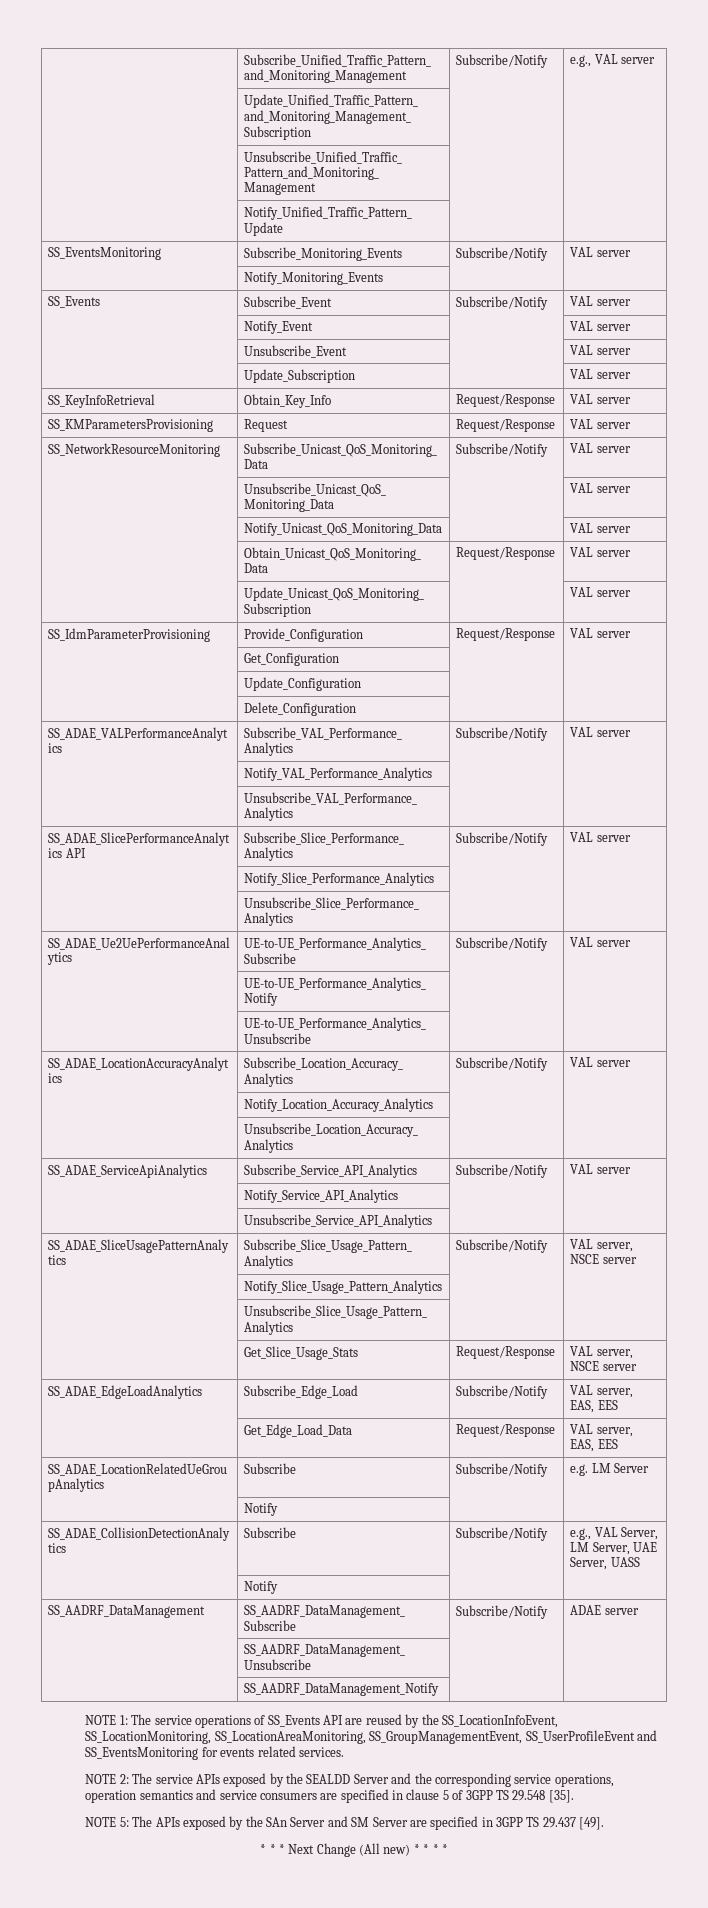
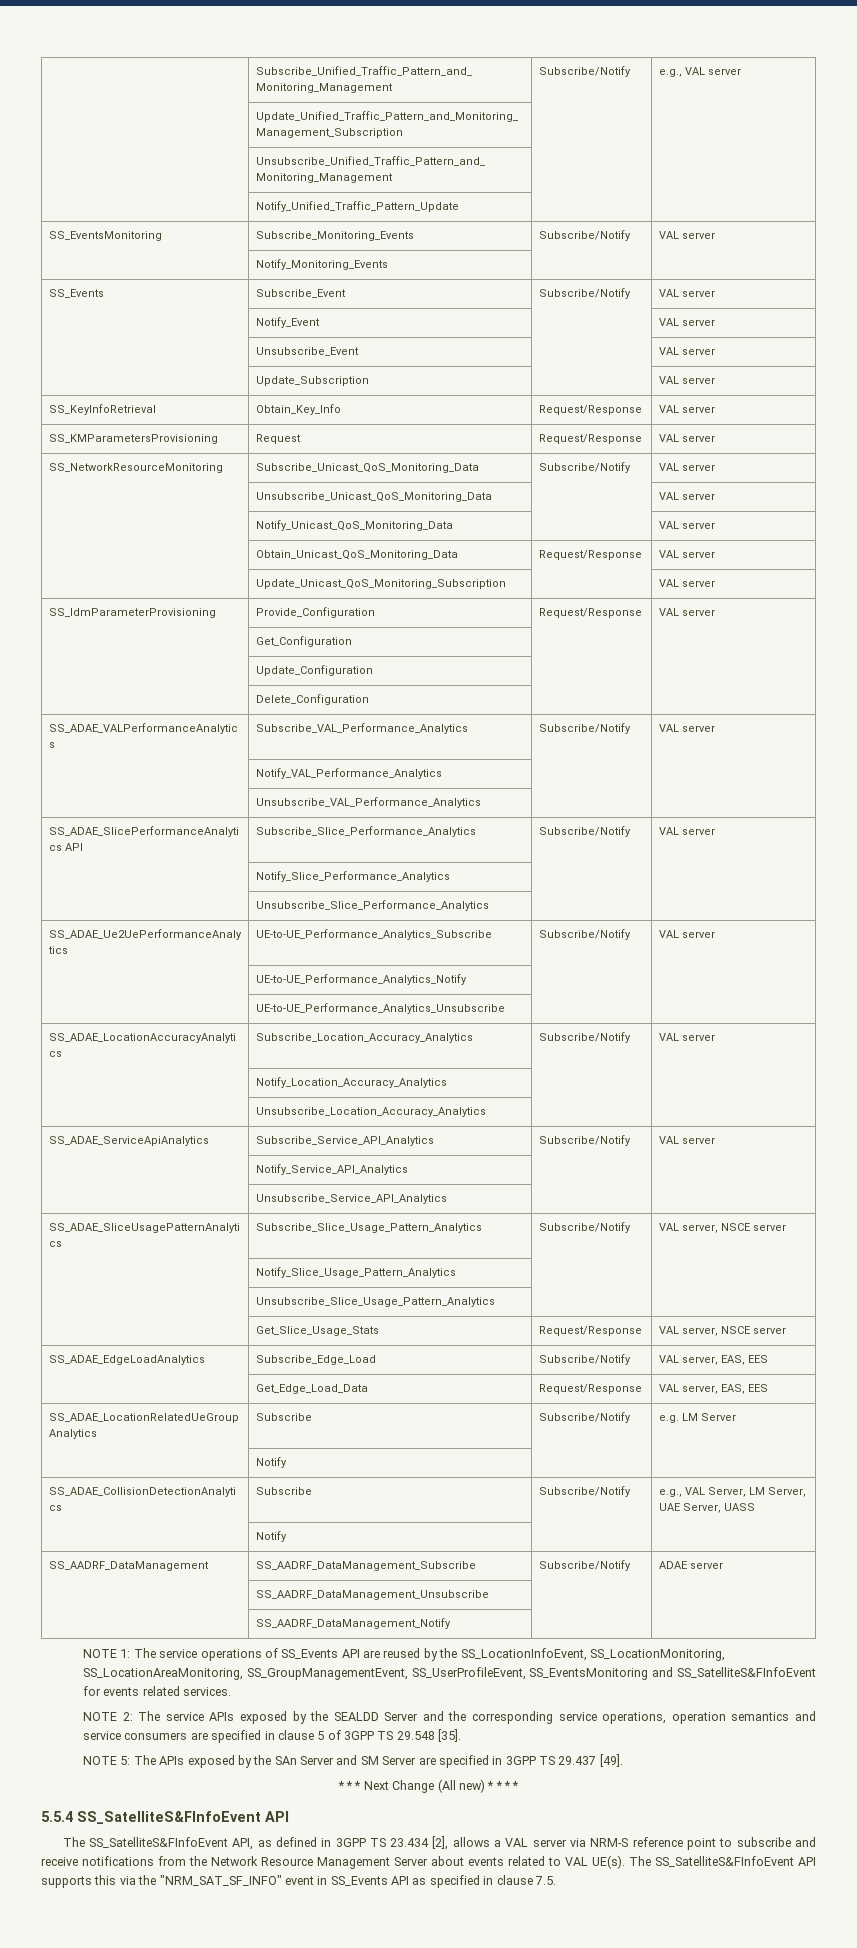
- NOTE 1: The service operations of SS_Events API are reused by the SS_LocationInfoEvent, SS_LocationMonitoring, SS_LocationAreaMonitoring, SS_GroupManagementEvent, SS_UserProfileEvent and SS_EventsMonitoring for events related services.
+ NOTE 1: The service operations of SS_Events API are reused by the SS_LocationInfoEvent, SS_LocationMonitoring, SS_LocationAreaMonitoring, SS_GroupManagementEvent, SS_UserProfileEvent, SS_EventsMonitoring and SS_SatelliteS&FInfoEvent for events related services.
+ 5.5.4 SS_SatelliteS&FInfoEvent API
+ The SS_SatelliteS&FInfoEvent API, as defined in 3GPP TS 23.434 [2], allows a VAL server via NRM-S reference point to subscribe and receive notifications from the Network Resource Management Server about events related to VAL UE(s). The SS_SatelliteS&FInfoEvent API supports this via the "NRM_SAT_SF_INFO" event in SS_Events API as specified in clause 7.5.

